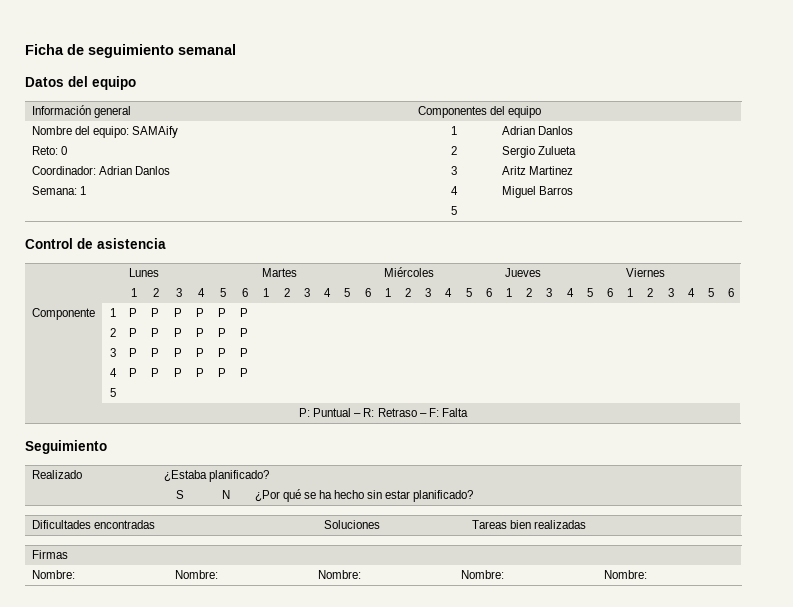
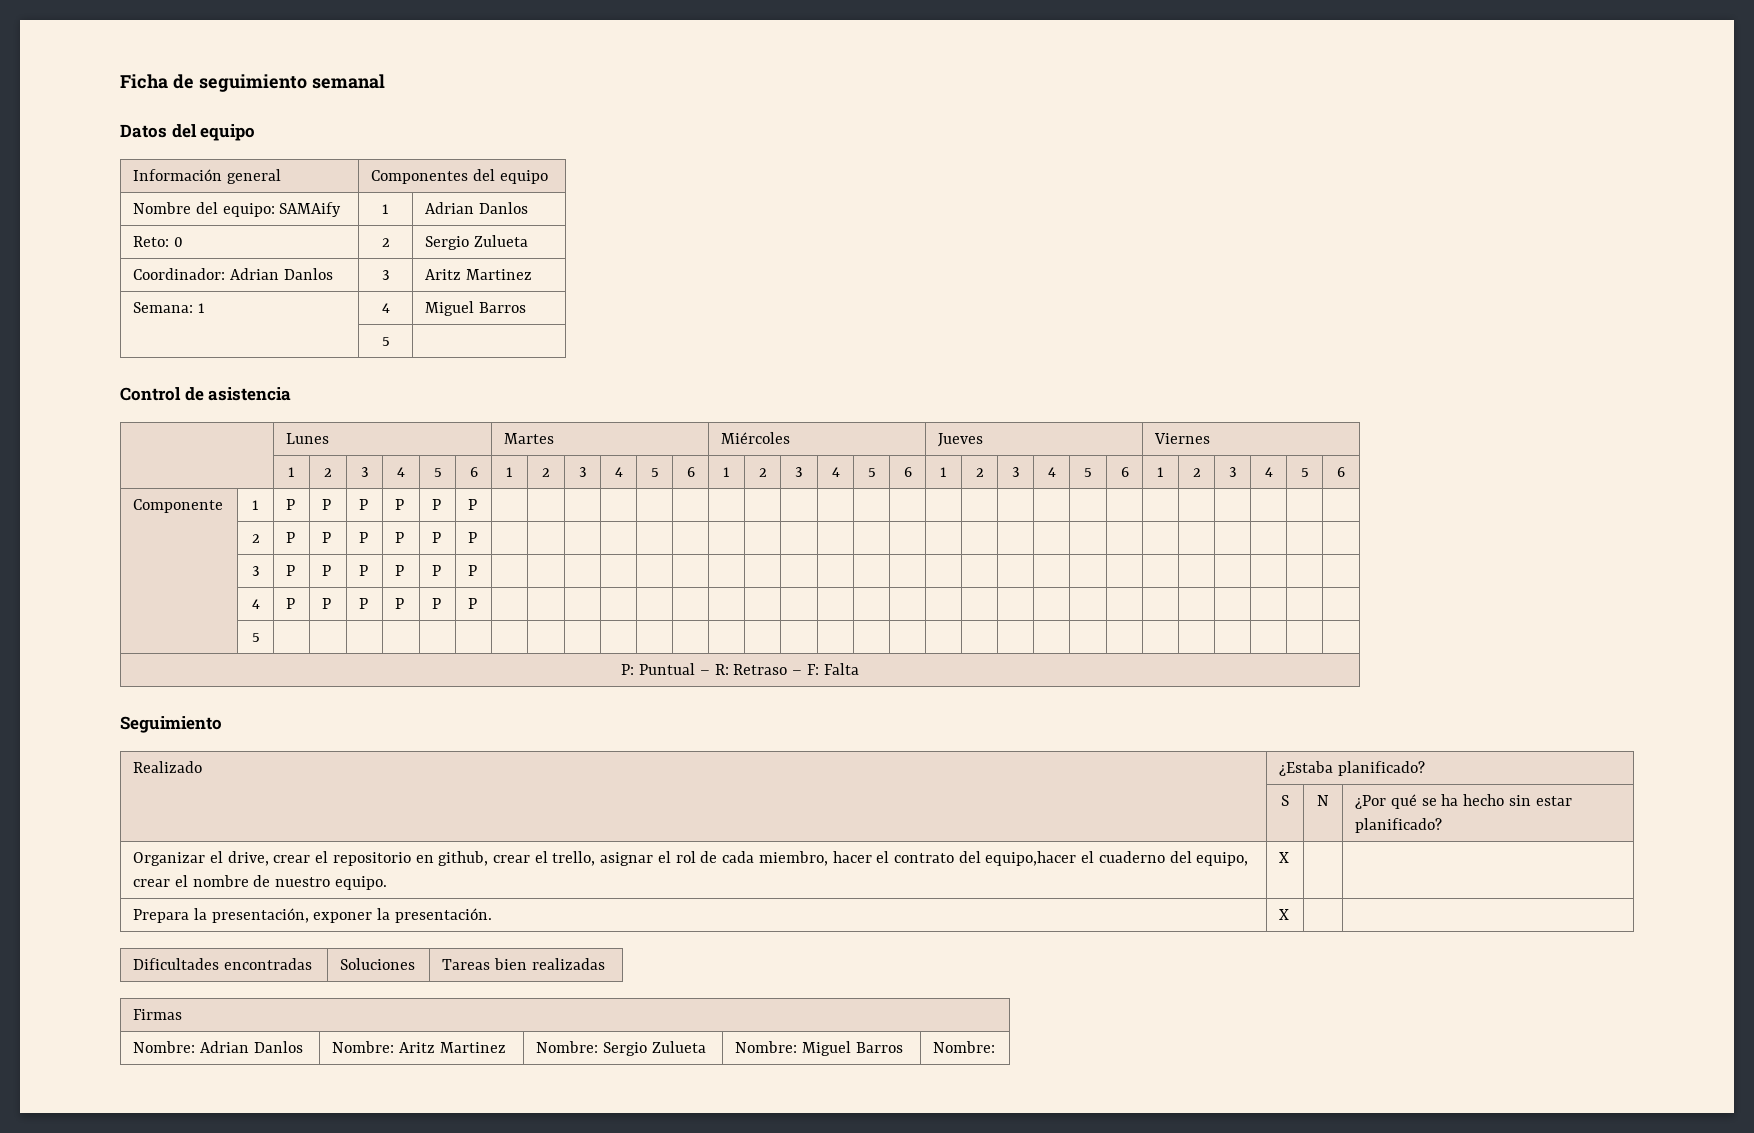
+ Organizar el drive, crear el repositorio en github, crear el trello, asignar el rol de cada miembro, hacer el contrato del equipo,hacer el cuaderno del equipo, crear el nombre de nuestro equipo. | X | |
+ Prepara la presentación, exponer la presentación. | X | |
- Nombre: | Nombre: | Nombre: | Nombre: | Nombre:
+ Nombre: Adrian Danlos | Nombre: Aritz Martinez | Nombre: Sergio Zulueta | Nombre: Miguel Barros | Nombre:

